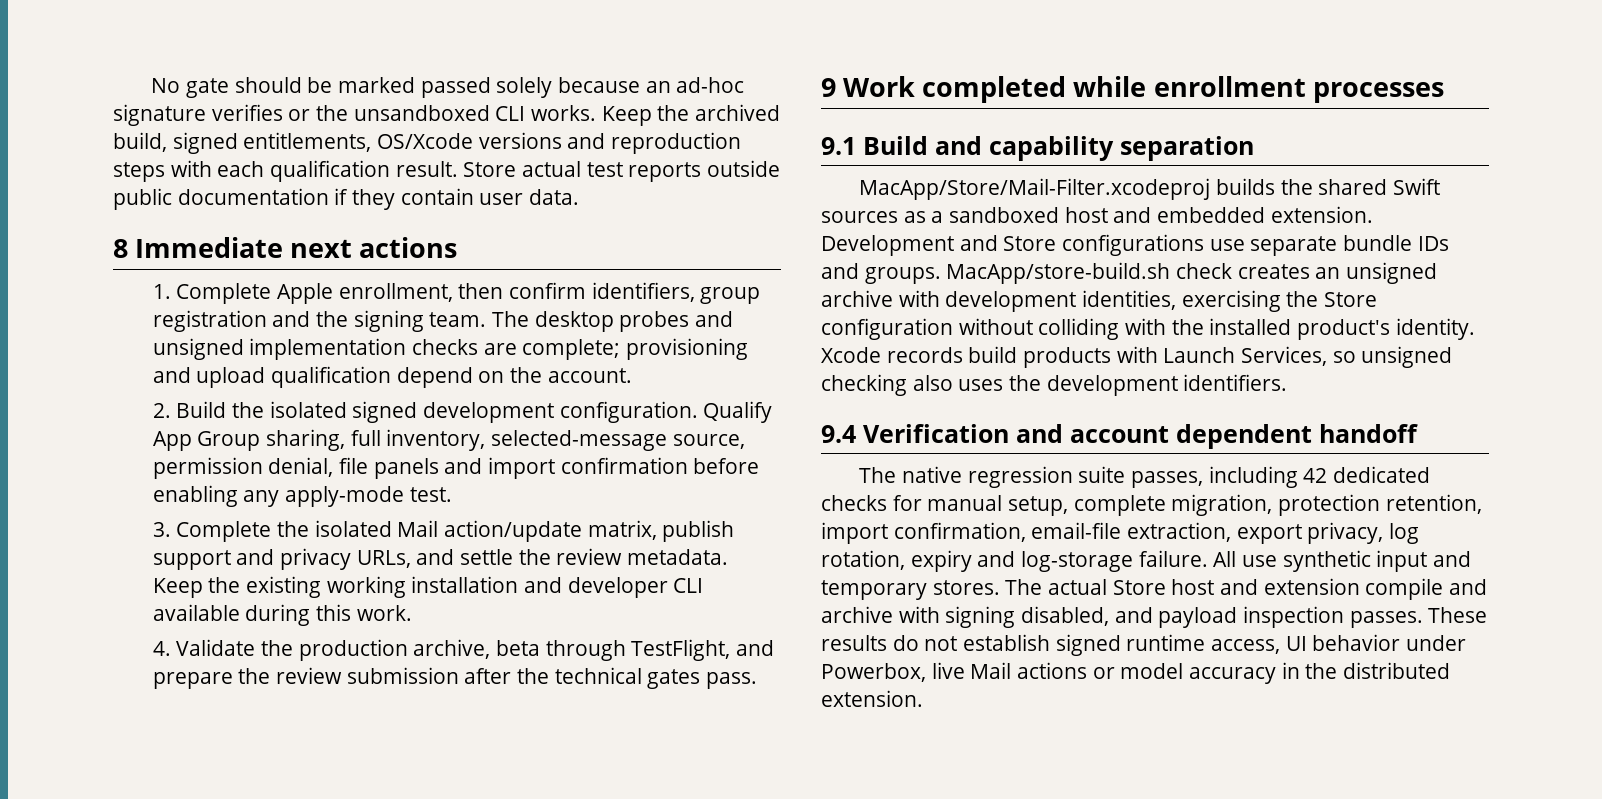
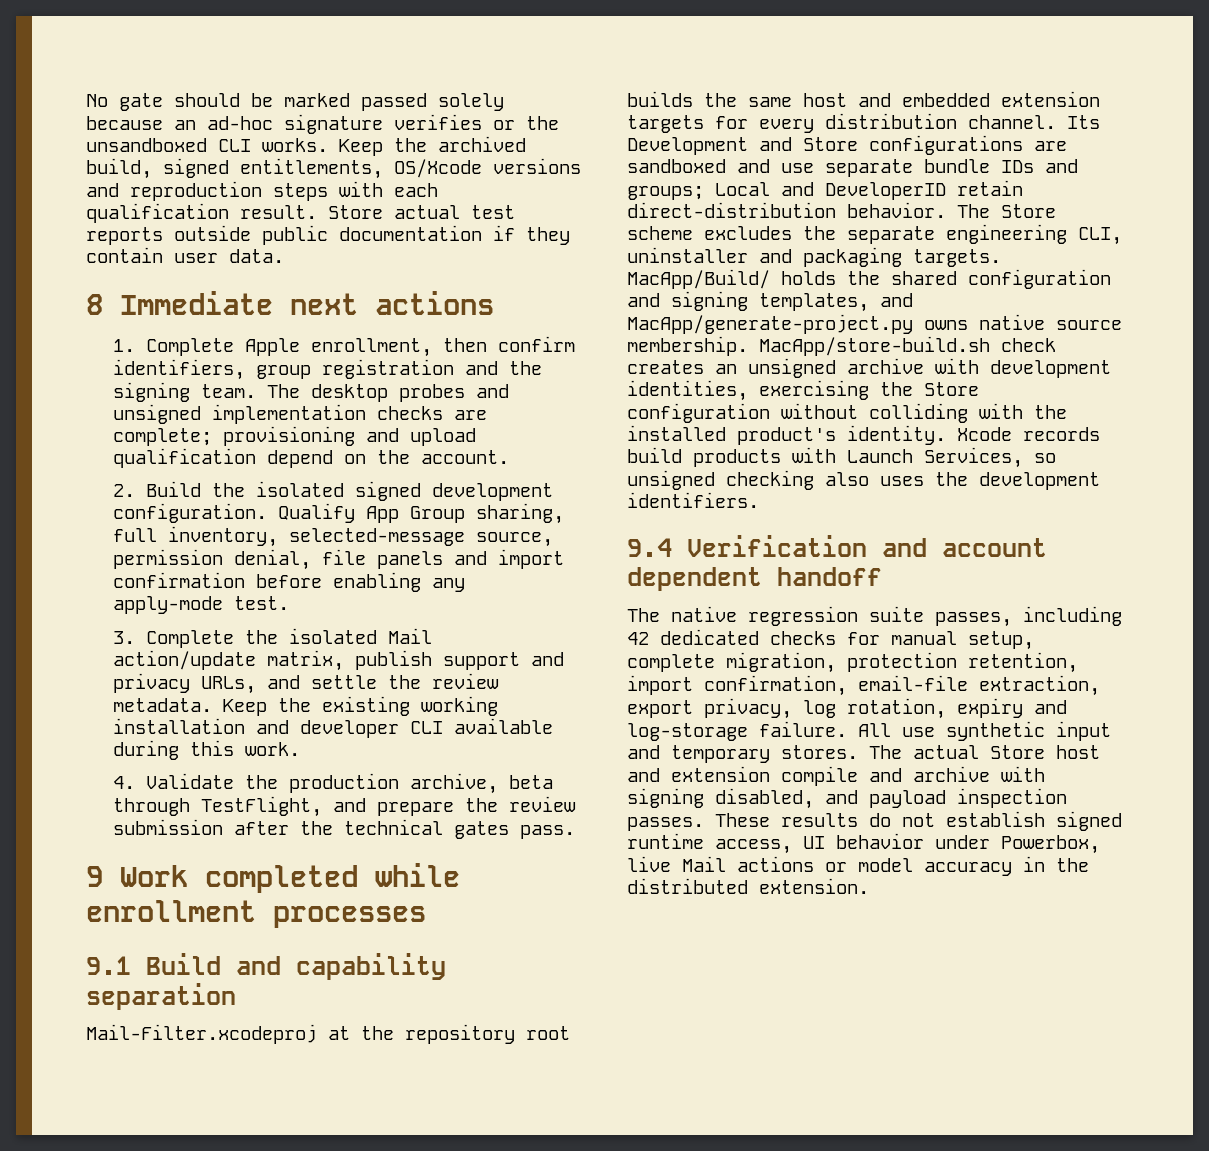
- MacApp/Store/Mail-Filter.xcodeproj builds the shared Swift sources as a sandboxed host and embedded extension. Development and Store configurations use separate bundle IDs and groups.
+ Mail-Filter.xcodeproj at the repository root builds the same host and embedded extension targets for every distribution channel. Its Development and Store configurations are sandboxed and use separate bundle IDs and groups; Local and DeveloperID retain direct-distribution behavior. The Store scheme excludes the separate engineering CLI, uninstaller and packaging targets. MacApp/Build/ holds the shared configuration and signing templates, and MacApp/generate-project.py owns native source membership.

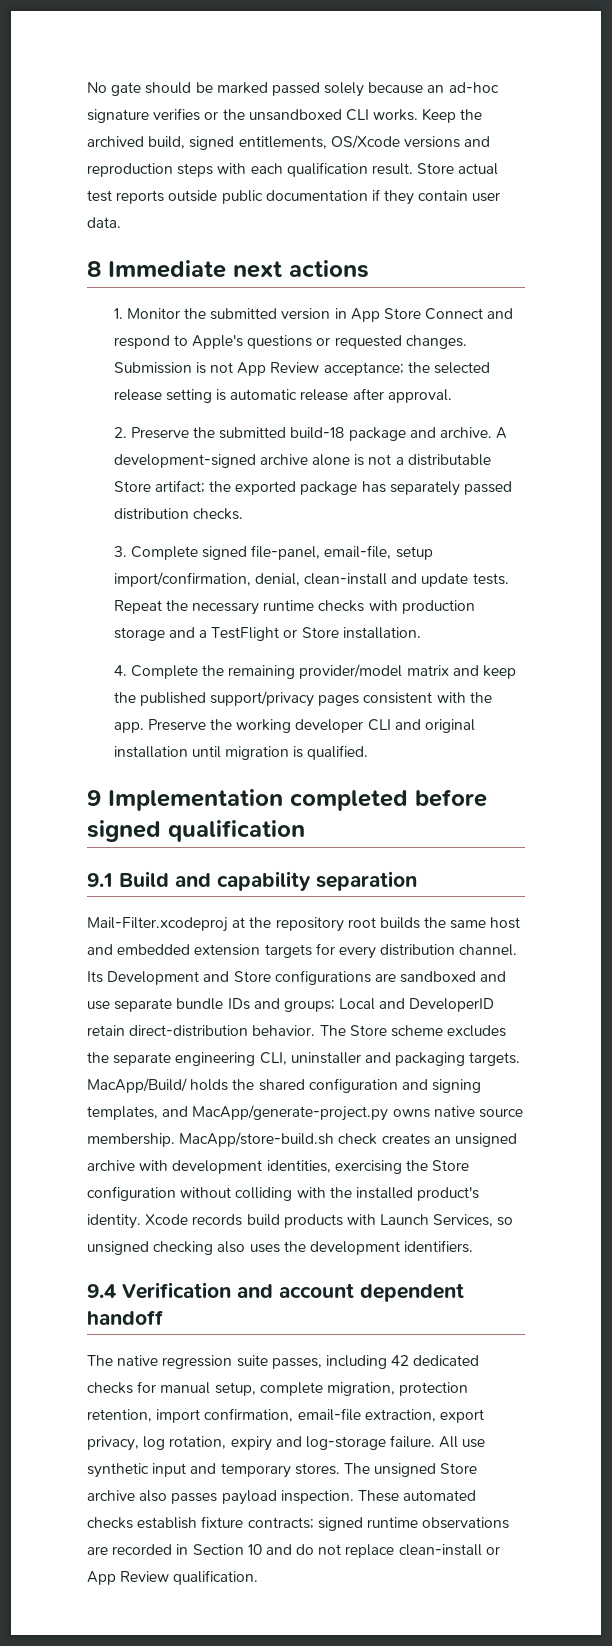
- 1. Complete Apple enrollment, then confirm identifiers, group registration and the signing team. The desktop probes and unsigned implementation checks are complete; provisioning and upload qualification depend on the account.
- 2. Build the isolated signed development configuration. Qualify App Group sharing, full inventory, selected-message source, permission denial, file panels and import confirmation before enabling any apply-mode test.
- 3. Complete the isolated Mail action/update matrix, publish support and privacy URLs, and settle the review metadata. Keep the existing working installation and developer CLI available during this work.
- 4. Validate the production archive, beta through TestFlight, and prepare the review submission after the technical gates pass.
- 9 Work completed while enrollment processes
+ 1. Monitor the submitted version in App Store Connect and respond to Apple's questions or requested changes. Submission is not App Review acceptance; the selected release setting is automatic release after approval.
+ 2. Preserve the submitted build-18 package and archive. A development-signed archive alone is not a distributable Store artifact; the exported package has separately passed distribution checks.
+ 3. Complete signed file-panel, email-file, setup import/confirmation, denial, clean-install and update tests. Repeat the necessary runtime checks with production storage and a TestFlight or Store installation.
+ 4. Complete the remaining provider/model matrix and keep the published support/privacy pages consistent with the app. Preserve the working developer CLI and original installation until migration is qualified.
+ 9 Implementation completed before signed qualification
- The actual Store host and extension compile and archive with signing disabled, and payload inspection passes. These results do not establish signed runtime access, UI behavior under Powerbox, live Mail actions or model accuracy in the distributed extension.
+ The unsigned Store archive also passes payload inspection. These automated checks establish fixture contracts; signed runtime observations are recorded in Section 10 and do not replace clean-install or App Review qualification.

